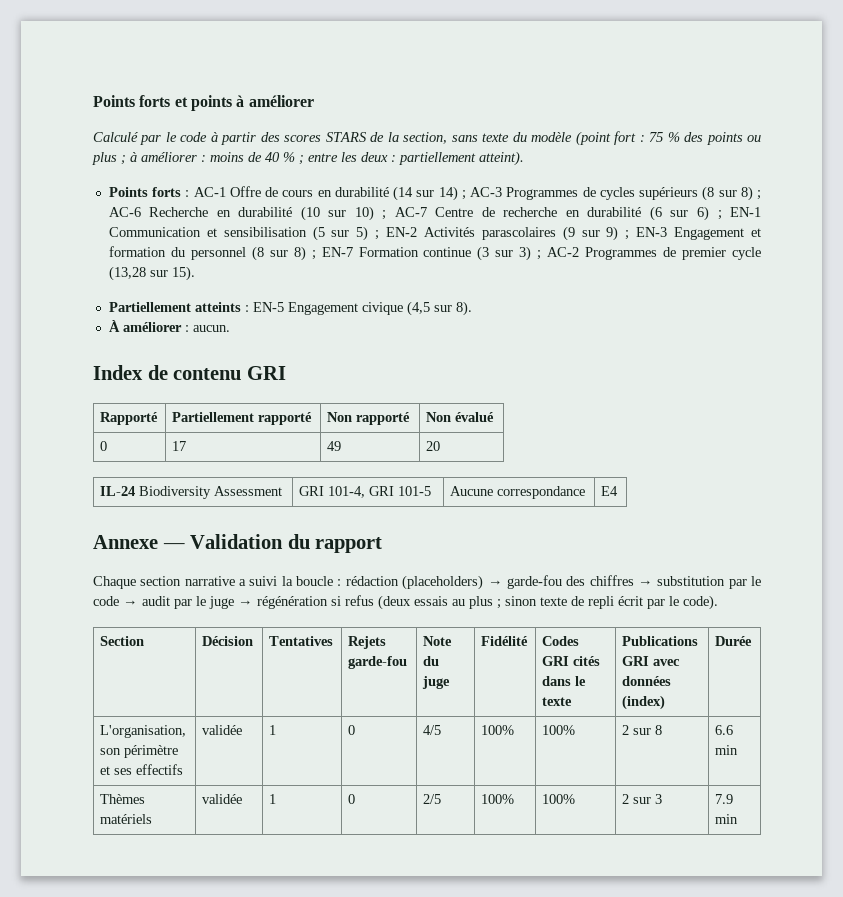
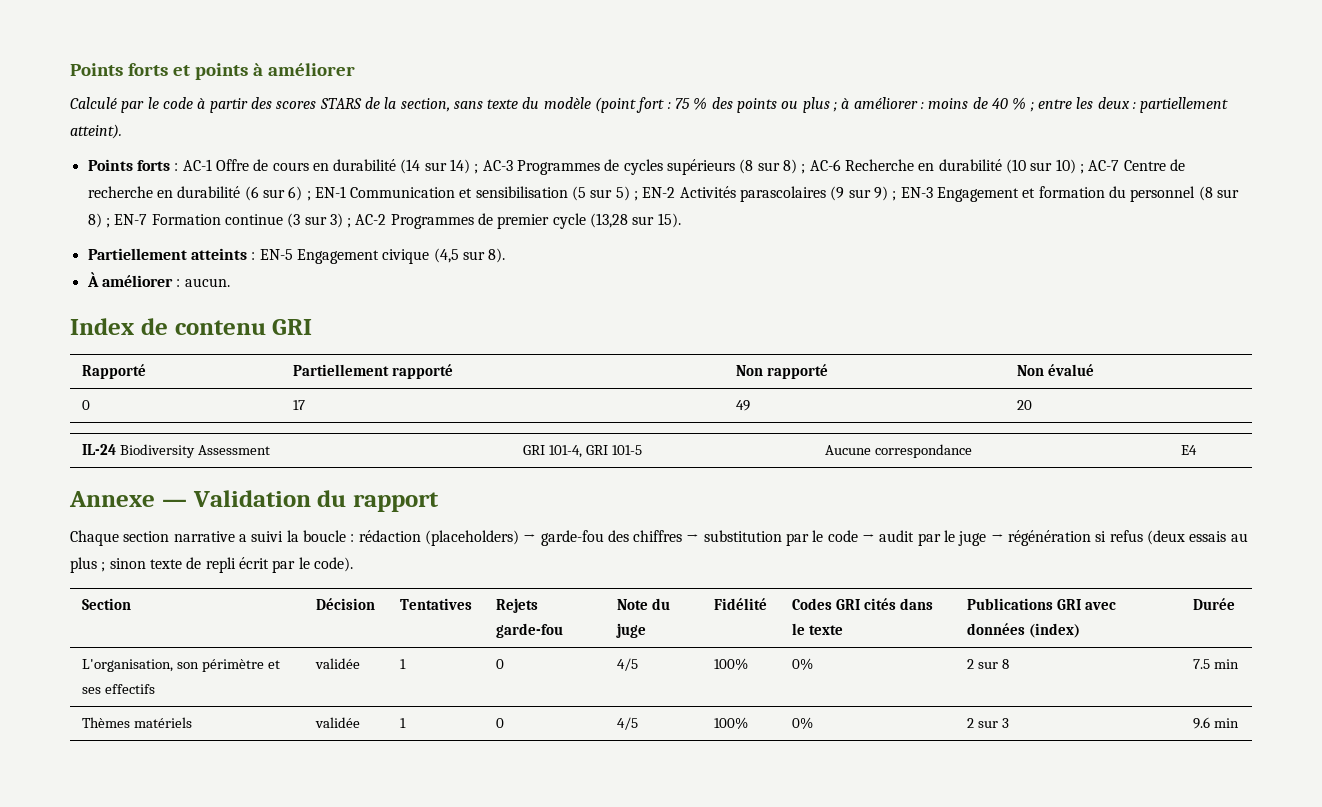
- L'organisation, son périmètre et ses effectifs | validée | 1 | 0 | 4/5 | 100% | 100% | 2 sur 8 | 6.6 min
+ L'organisation, son périmètre et ses effectifs | validée | 1 | 0 | 4/5 | 100% | 0% | 2 sur 8 | 7.5 min
- Thèmes matériels | validée | 1 | 0 | 2/5 | 100% | 100% | 2 sur 3 | 7.9 min
+ Thèmes matériels | validée | 1 | 0 | 4/5 | 100% | 0% | 2 sur 3 | 9.6 min

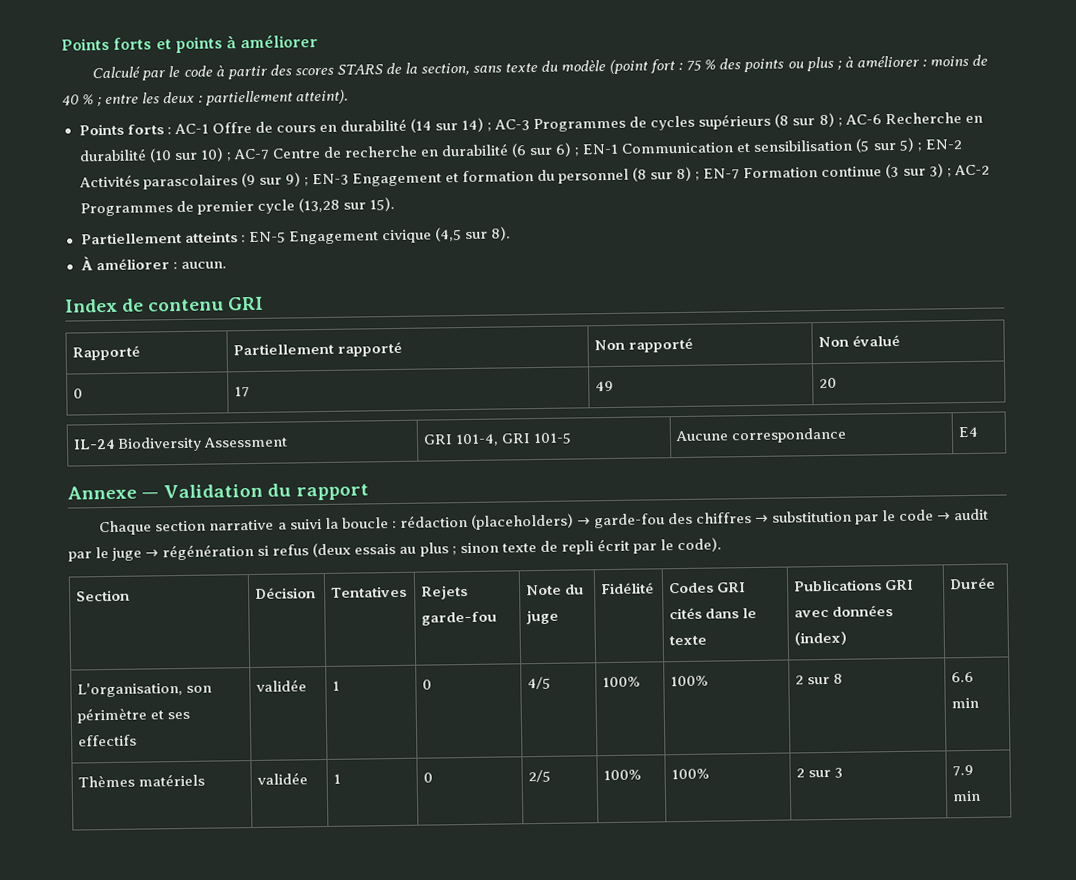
- L'organisation, son périmètre et ses effectifs | validée | 1 | 0 | 4/5 | 100% | 0% | 2 sur 8 | 7.5 min
+ L'organisation, son périmètre et ses effectifs | validée | 1 | 0 | 4/5 | 100% | 100% | 2 sur 8 | 6.6 min
- Thèmes matériels | validée | 1 | 0 | 4/5 | 100% | 0% | 2 sur 3 | 9.6 min
+ Thèmes matériels | validée | 1 | 0 | 2/5 | 100% | 100% | 2 sur 3 | 7.9 min

